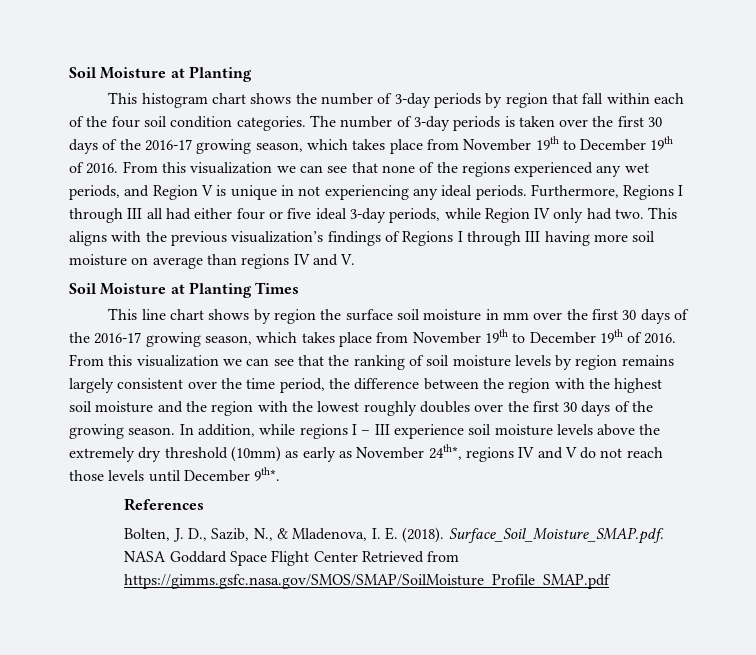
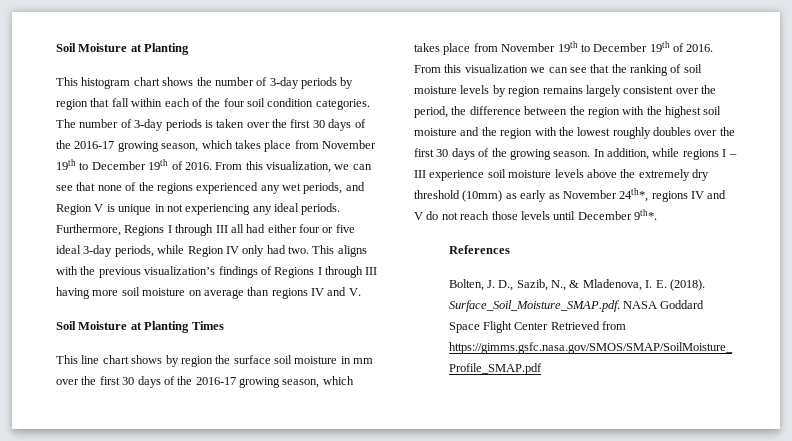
- From this visualization we can see that none of the regions experienced any wet periods, and Region V is unique in not experiencing any ideal periods.
+ From this visualization, we can see that none of the regions experienced any wet periods, and Region V is unique in not experiencing any ideal periods.
- From this visualization we can see that the ranking of soil moisture levels by region remains largely consistent over the time period, the difference between the region with the highest soil moisture and the region with the lowest roughly doubles over the first 30 days of the growing season.
+ From this visualization we can see that the ranking of soil moisture levels by region remains largely consistent over the period, the difference between the region with the highest soil moisture and the region with the lowest roughly doubles over the first 30 days of the growing season.

